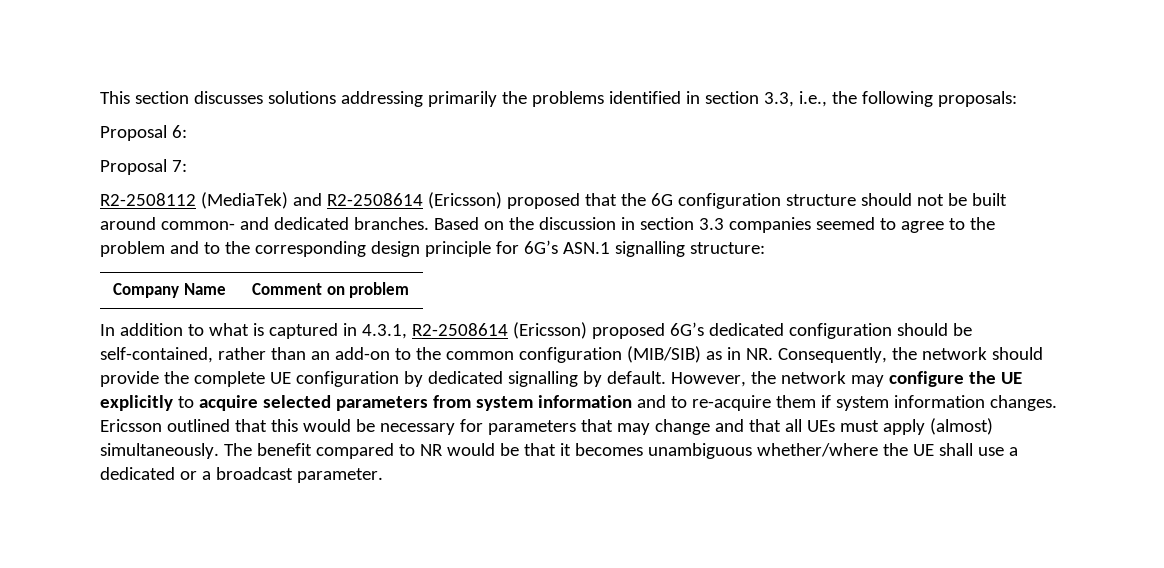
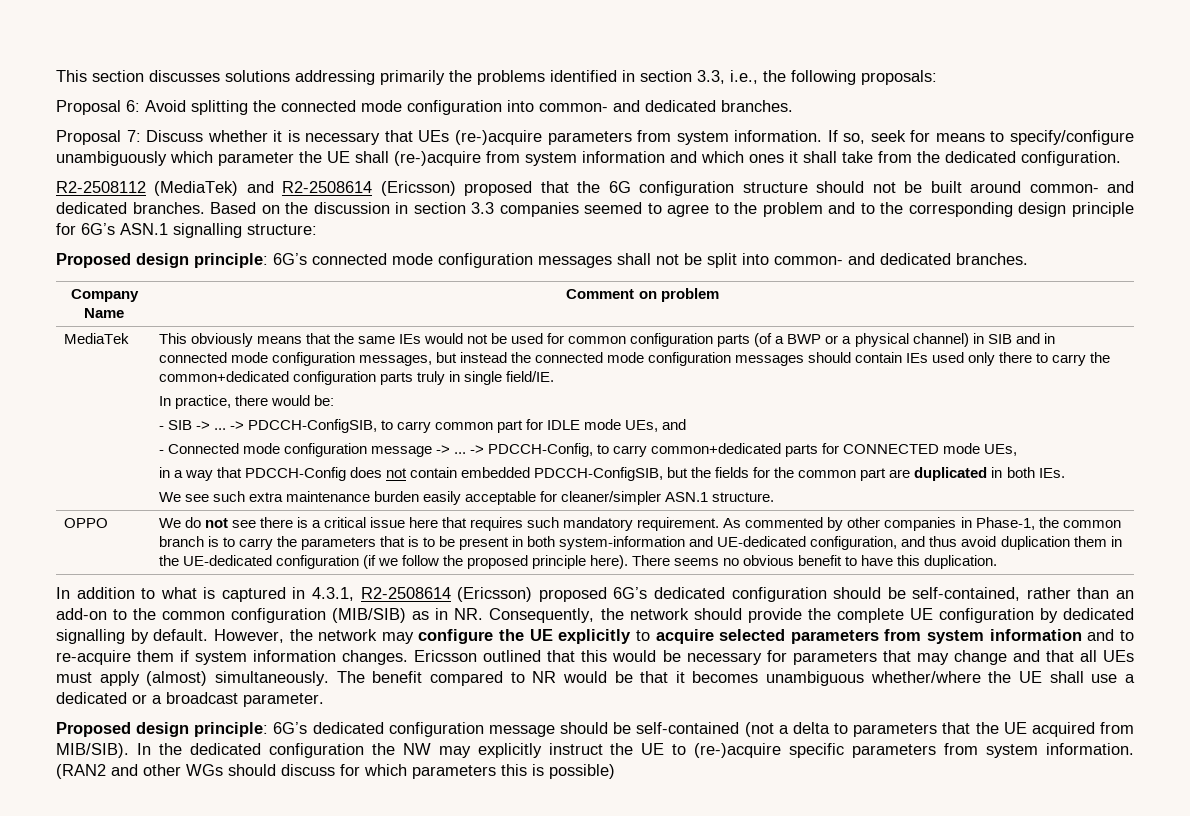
- Proposal 6:
- Proposal 7:
+ Proposal 6: Avoid splitting the connected mode configuration into common- and dedicated branches.
+ Proposal 7: Discuss whether it is necessary that UEs (re-)acquire parameters from system information. If so, seek for means to specify/configure unambiguously which parameter the UE shall (re-)acquire from system information and which ones it shall take from the dedicated configuration.
+ Proposed design principle: 6G’s connected mode configuration messages shall not be split into common- and dedicated branches.
+ MediaTek | This obviously means that the same IEs would not be used for common configuration parts (of a BWP or a physical channel) in SIB and in connected mode configuration messages, but instead the connected mode configuration messages should contain IEs used only there to carry the common+dedicated configuration parts truly in single field/IE.
+ In practice, there would be:
+ - SIB -> ... -> PDCCH-ConfigSIB, to carry common part for IDLE mode UEs, and
+ - Connected mode configuration message -> ... -> PDCCH-Config, to carry common+dedicated parts for CONNECTED mode UEs,
+ in a way that PDCCH-Config does not contain embedded PDCCH-ConfigSIB, but the fields for the common part are duplicated in both IEs.
+ We see such extra maintenance burden easily acceptable for cleaner/simpler ASN.1 structure.
+ OPPO | We do not see there is a critical issue here that requires such mandatory requirement. As commented by other companies in Phase-1, the common branch is to carry the parameters that is to be present in both system-information and UE-dedicated configuration, and thus avoid duplication them in the UE-dedicated configuration (if we follow the proposed principle here). There seems no obvious benefit to have this duplication.
+ Proposed design principle: 6G’s dedicated configuration message should be self-contained (not a delta to parameters that the UE acquired from MIB/SIB). In the dedicated configuration the NW may explicitly instruct the UE to (re-)acquire specific parameters from system information. (RAN2 and other WGs should discuss for which parameters this is possible)

